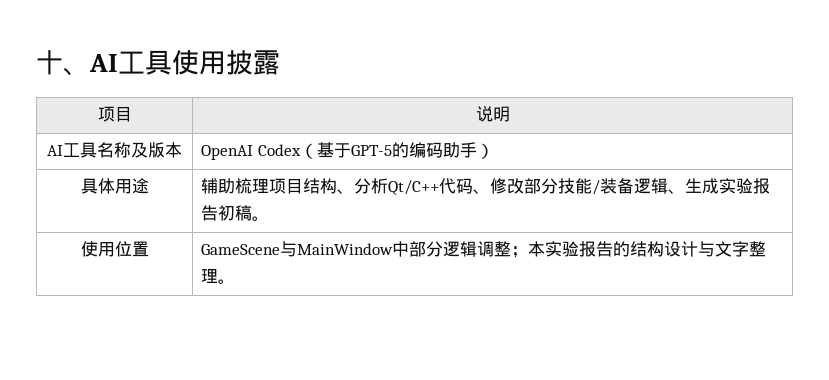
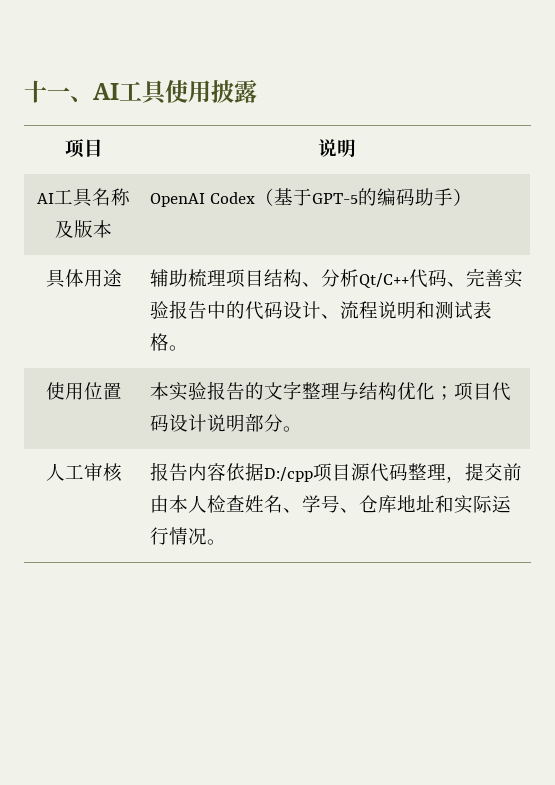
- 十、AI工具使用披露
+ 十一、AI工具使用披露
- 具体用途 | 辅助梳理项目结构、分析Qt/C++代码、修改部分技能/装备逻辑、生成实验报告初稿。
- 使用位置 | GameScene与MainWindow中部分逻辑调整；本实验报告的结构设计与文字整理。
+ 具体用途 | 辅助梳理项目结构、分析Qt/C++代码、完善实验报告中的代码设计、流程说明和测试表格。
+ 使用位置 | 本实验报告的文字整理与结构优化；项目代码设计说明部分。
+ 人工审核 | 报告内容依据D:/cpp项目源代码整理，提交前由本人检查姓名、学号、仓库地址和实际运行情况。

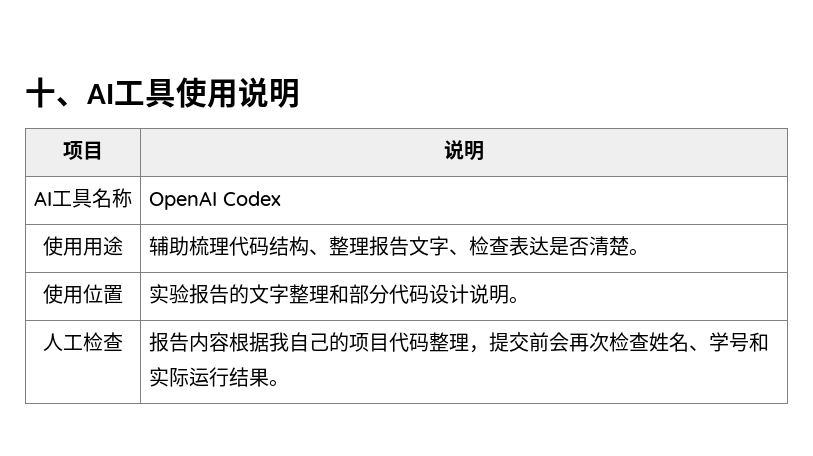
- 十一、AI工具使用披露
+ 十、AI工具使用说明
- AI工具名称及版本 | OpenAI Codex（基于GPT-5的编码助手）
- 具体用途 | 辅助梳理项目结构、分析Qt/C++代码、完善实验报告中的代码设计、流程说明和测试表格。
+ AI工具名称 | OpenAI Codex
+ 使用用途 | 辅助梳理代码结构、整理报告文字、检查表达是否清楚。
- 使用位置 | 本实验报告的文字整理与结构优化；项目代码设计说明部分。
+ 使用位置 | 实验报告的文字整理和部分代码设计说明。
- 人工审核 | 报告内容依据D:/cpp项目源代码整理，提交前由本人检查姓名、学号、仓库地址和实际运行情况。
+ 人工检查 | 报告内容根据我自己的项目代码整理，提交前会再次检查姓名、学号和实际运行结果。

